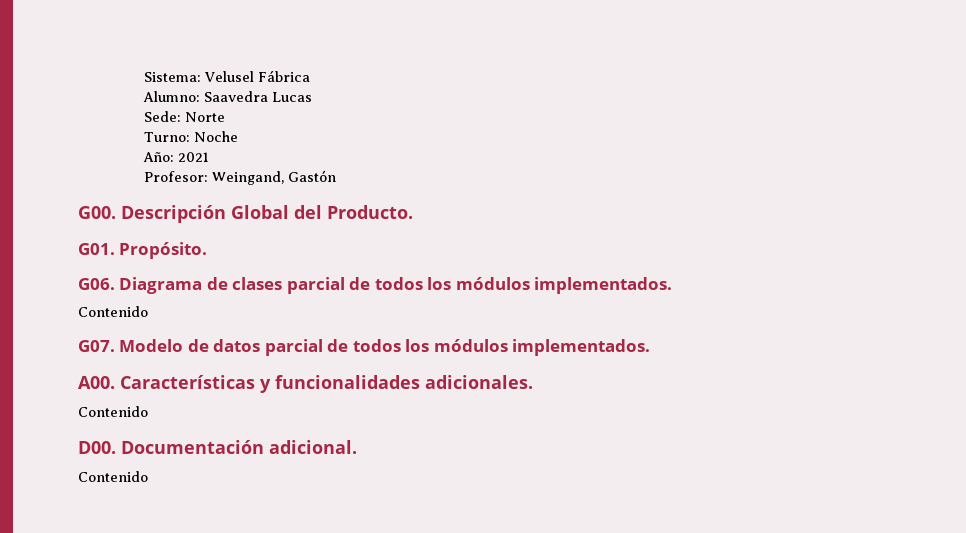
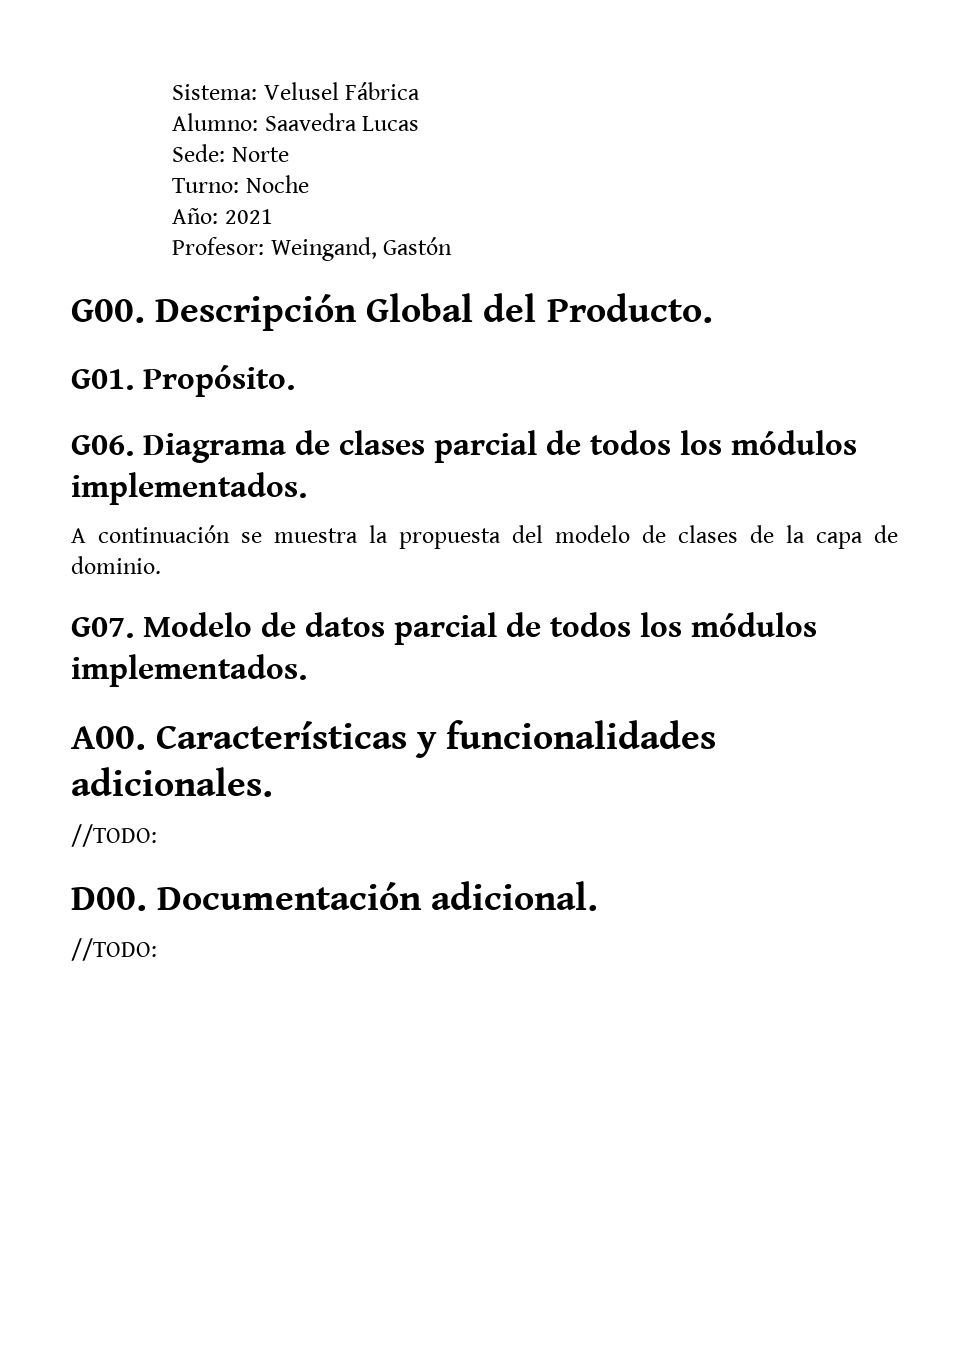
  G06. Diagrama de clases parcial de todos los módulos implementados.
- Contenido
+ A continuación se muestra la propuesta del modelo de clases de la capa de dominio.
  A00. Características y funcionalidades adicionales.
- Contenido
+ //TODO:
  D00. Documentación adicional.
- Contenido
+ //TODO:

